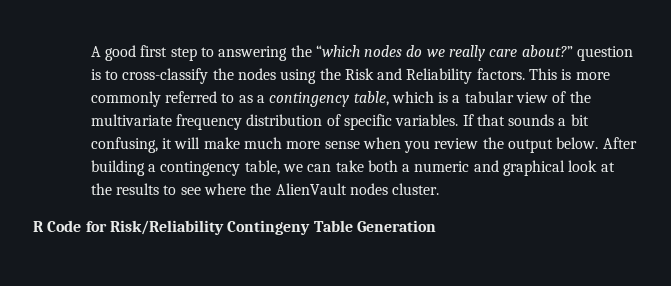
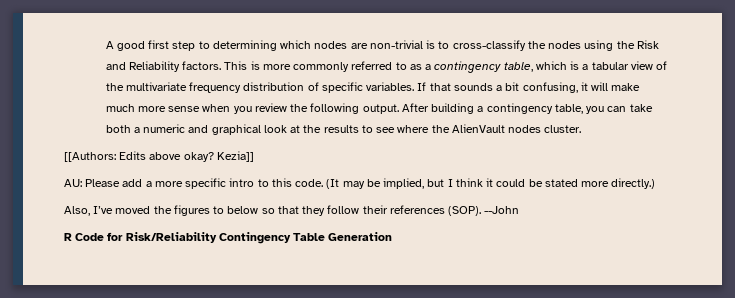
- A good first step to answering the “which nodes do we really care about?” question is to cross-classify the nodes using the Risk and Reliability factors.
+ A good first step to determining which nodes are non-trivial is to cross-classify the nodes using the Risk and Reliability factors.
- If that sounds a bit confusing, it will make much more sense when you review the output below.
+ If that sounds a bit confusing, it will make much more sense when you review the following output.
- After building a contingency table, we can take both a numeric and graphical look at the results to see where the AlienVault nodes cluster.
+ After building a contingency table, you can take both a numeric and graphical look at the results to see where the AlienVault nodes cluster.
+ [[Authors: Edits above okay? Kezia]]
+ AU: Please add a more specific intro to this code. (It may be implied, but I think it could be stated more directly.)
+ Also, I’ve moved the figures to below so that they follow their references (SOP). --John
- R Code for Risk/Reliability Contingeny Table Generation
+ R Code for Risk/Reliability Contingency Table Generation

